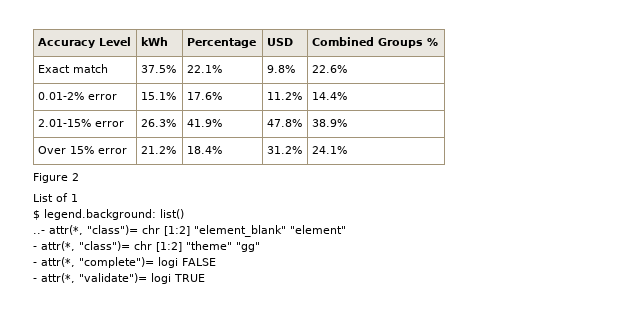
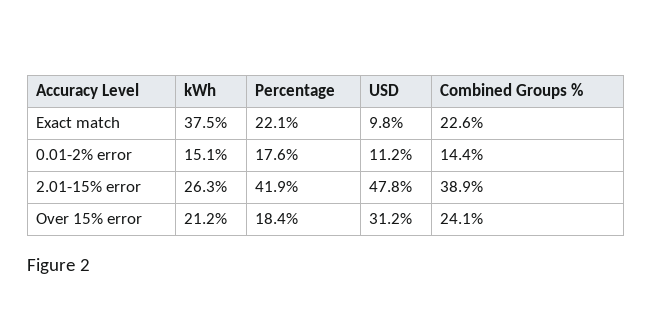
- List of 1
- $ legend.background: list()
- ..- attr(*, "class")= chr [1:2] "element_blank" "element"
- - attr(*, "class")= chr [1:2] "theme" "gg"
- - attr(*, "complete")= logi FALSE
- - attr(*, "validate")= logi TRUE

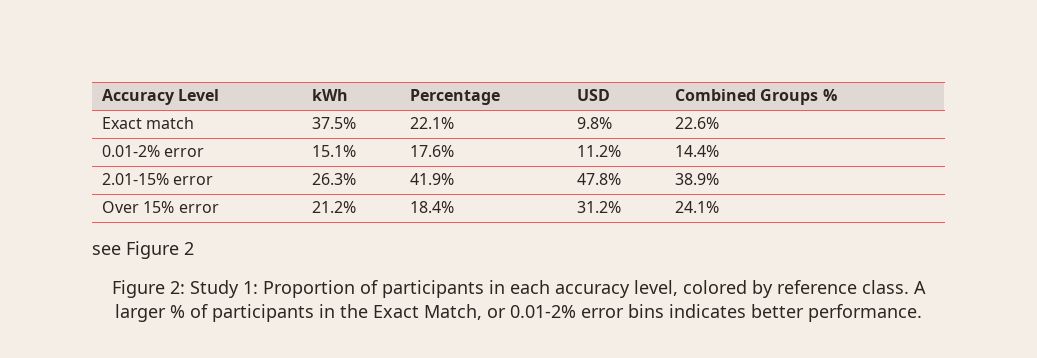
- Figure 2
+ see Figure 2
+ Figure 2: Study 1: Proportion of participants in each accuracy level, colored by reference class. A larger % of participants in the Exact Match, or 0.01-2% error bins indicates better performance.

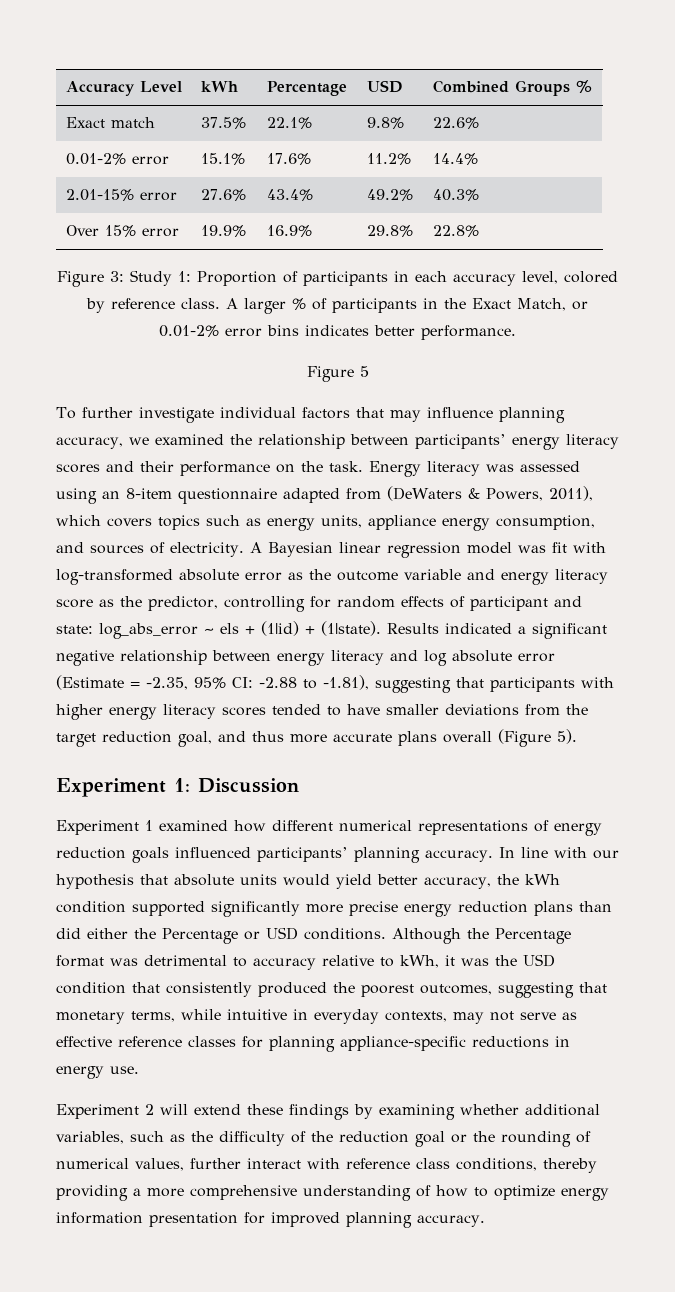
- 2.01-15% error | 26.3% | 41.9% | 47.8% | 38.9%
+ 2.01-15% error | 27.6% | 43.4% | 49.2% | 40.3%
- Over 15% error | 21.2% | 18.4% | 31.2% | 24.1%
- see Figure 2
- Figure 2: Study 1: Proportion of participants in each accuracy level, colored by reference class.
+ Over 15% error | 19.9% | 16.9% | 29.8% | 22.8%
+ Figure 3: Study 1: Proportion of participants in each accuracy level, colored by reference class.
+ Figure 5
+ To further investigate individual factors that may influence planning accuracy, we examined the relationship between participants’ energy literacy scores and their performance on the task. Energy literacy was assessed using an 8-item questionnaire adapted from (DeWaters & Powers, 2011), which covers topics such as energy units, appliance energy consumption, and sources of electricity. A Bayesian linear regression model was fit with log-transformed absolute error as the outcome variable and energy literacy score as the predictor, controlling for random effects of participant and state: log_abs_error ~ els + (1|id) + (1|state). Results indicated a significant negative relationship between energy literacy and log absolute error (Estimate = -2.35, 95% CI: -2.88 to -1.81), suggesting that participants with higher energy literacy scores tended to have smaller deviations from the target reduction goal, and thus more accurate plans overall (Figure 5).
+ Experiment 1: Discussion
+ Experiment 1 examined how different numerical representations of energy reduction goals influenced participants’ planning accuracy. In line with our hypothesis that absolute units would yield better accuracy, the kWh condition supported significantly more precise energy reduction plans than did either the Percentage or USD conditions. Although the Percentage format was detrimental to accuracy relative to kWh, it was the USD condition that consistently produced the poorest outcomes, suggesting that monetary terms, while intuitive in everyday contexts, may not serve as effective reference classes for planning appliance-specific reductions in energy use.
+ Experiment 2 will extend these findings by examining whether additional variables, such as the difficulty of the reduction goal or the rounding of numerical values, further interact with reference class conditions, thereby providing a more comprehensive understanding of how to optimize energy information presentation for improved planning accuracy.

